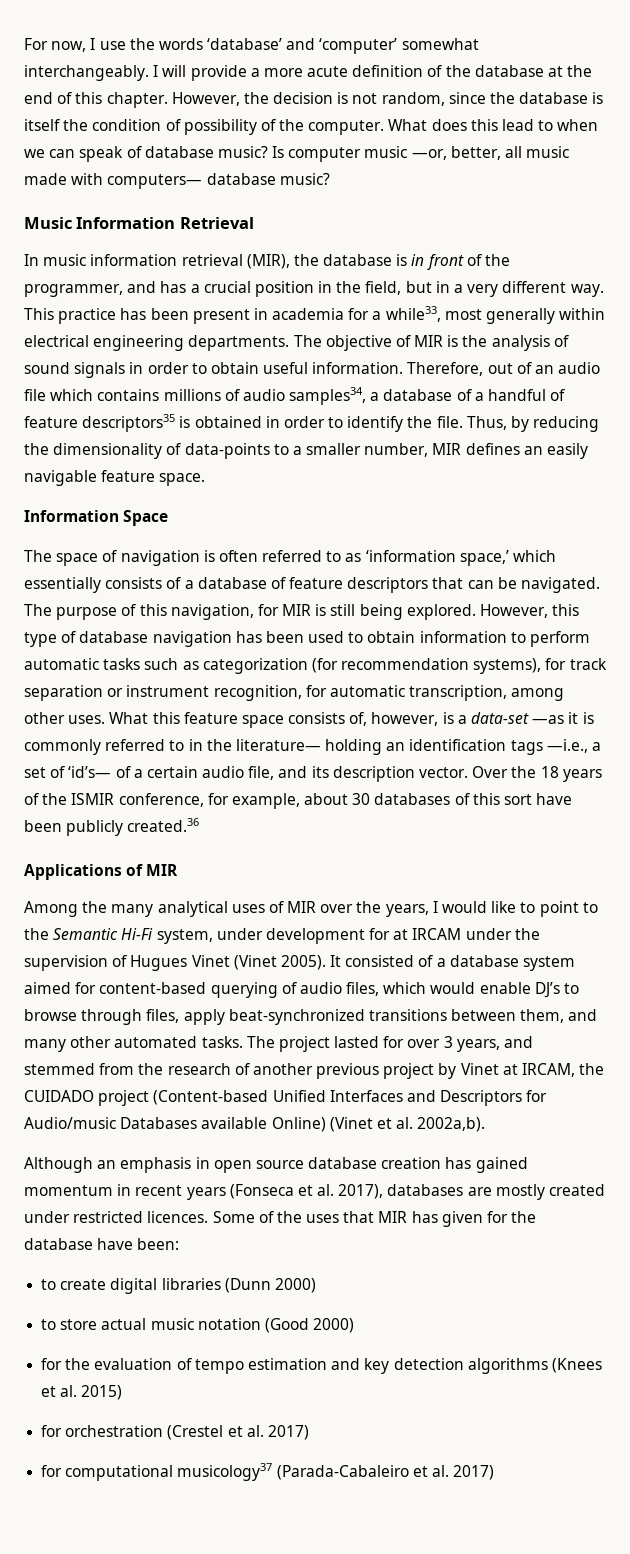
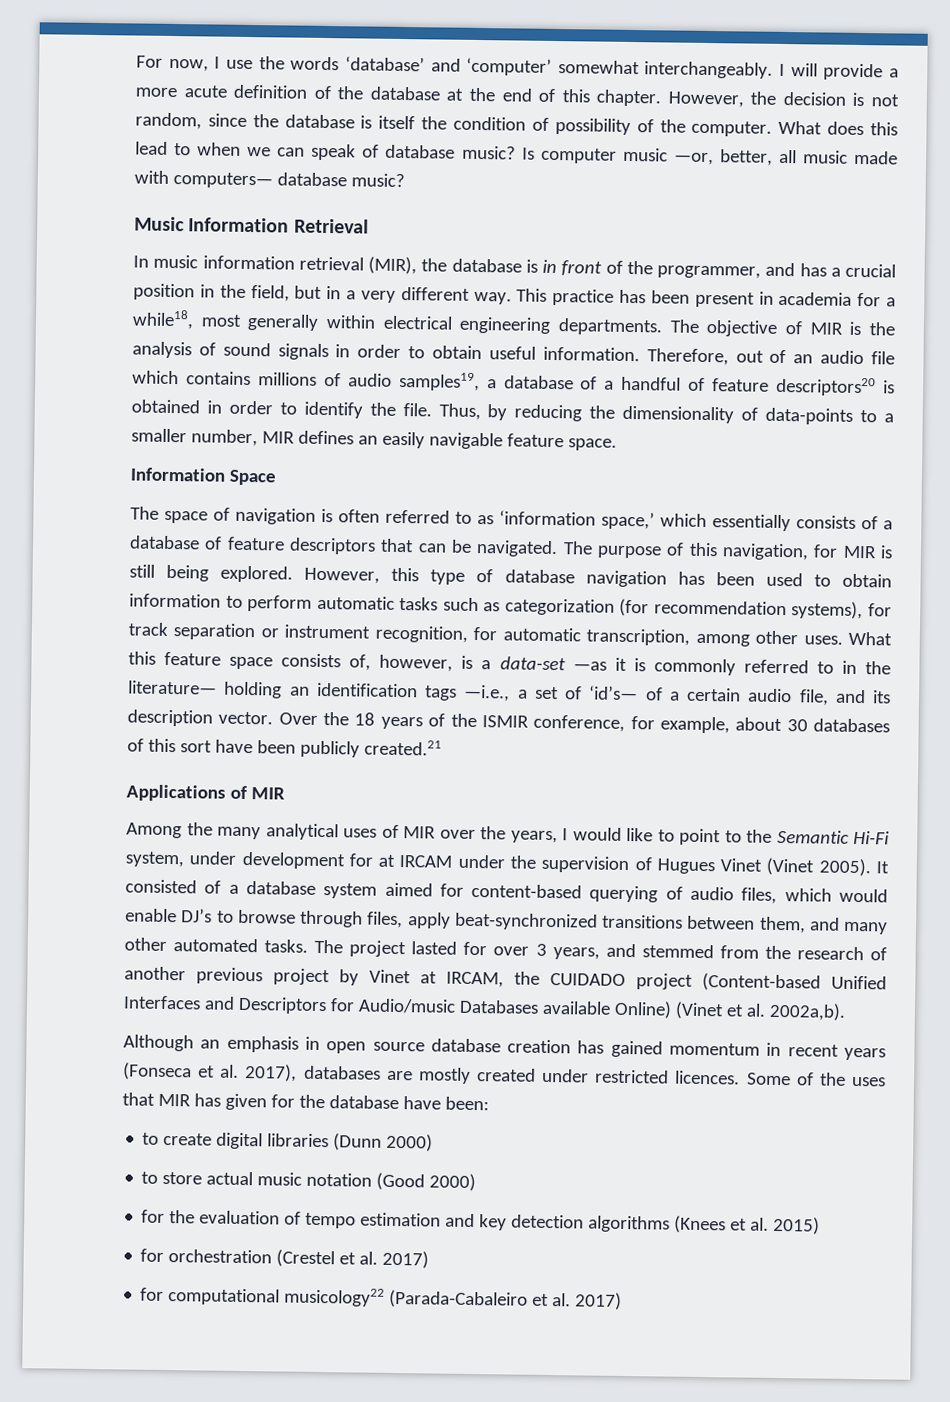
- This practice has been present in academia for a while33, most generally within electrical engineering departments.
+ This practice has been present in academia for a while18, most generally within electrical engineering departments.
- Therefore, out of an audio file which contains millions of audio samples34, a database of a handful of feature descriptors35 is obtained in order to identify the file.
+ Therefore, out of an audio file which contains millions of audio samples19, a database of a handful of feature descriptors20 is obtained in order to identify the file.
- Over the 18 years of the ISMIR conference, for example, about 30 databases of this sort have been publicly created.36
+ Over the 18 years of the ISMIR conference, for example, about 30 databases of this sort have been publicly created.21
- for computational musicology37 (Parada-Cabaleiro et al. 2017)
+ for computational musicology22 (Parada-Cabaleiro et al. 2017)

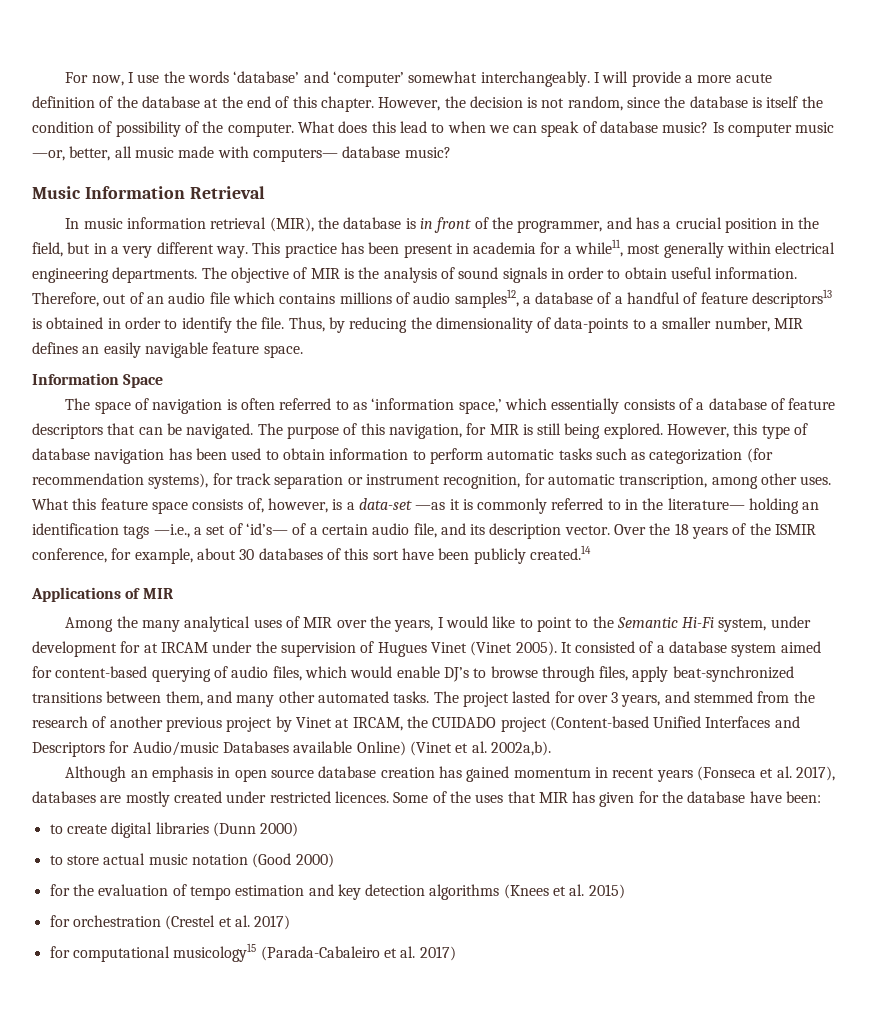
- This practice has been present in academia for a while18, most generally within electrical engineering departments.
+ This practice has been present in academia for a while11, most generally within electrical engineering departments.
- Therefore, out of an audio file which contains millions of audio samples19, a database of a handful of feature descriptors20 is obtained in order to identify the file.
+ Therefore, out of an audio file which contains millions of audio samples12, a database of a handful of feature descriptors13 is obtained in order to identify the file.
- Over the 18 years of the ISMIR conference, for example, about 30 databases of this sort have been publicly created.21
+ Over the 18 years of the ISMIR conference, for example, about 30 databases of this sort have been publicly created.14
- for computational musicology22 (Parada-Cabaleiro et al. 2017)
+ for computational musicology15 (Parada-Cabaleiro et al. 2017)

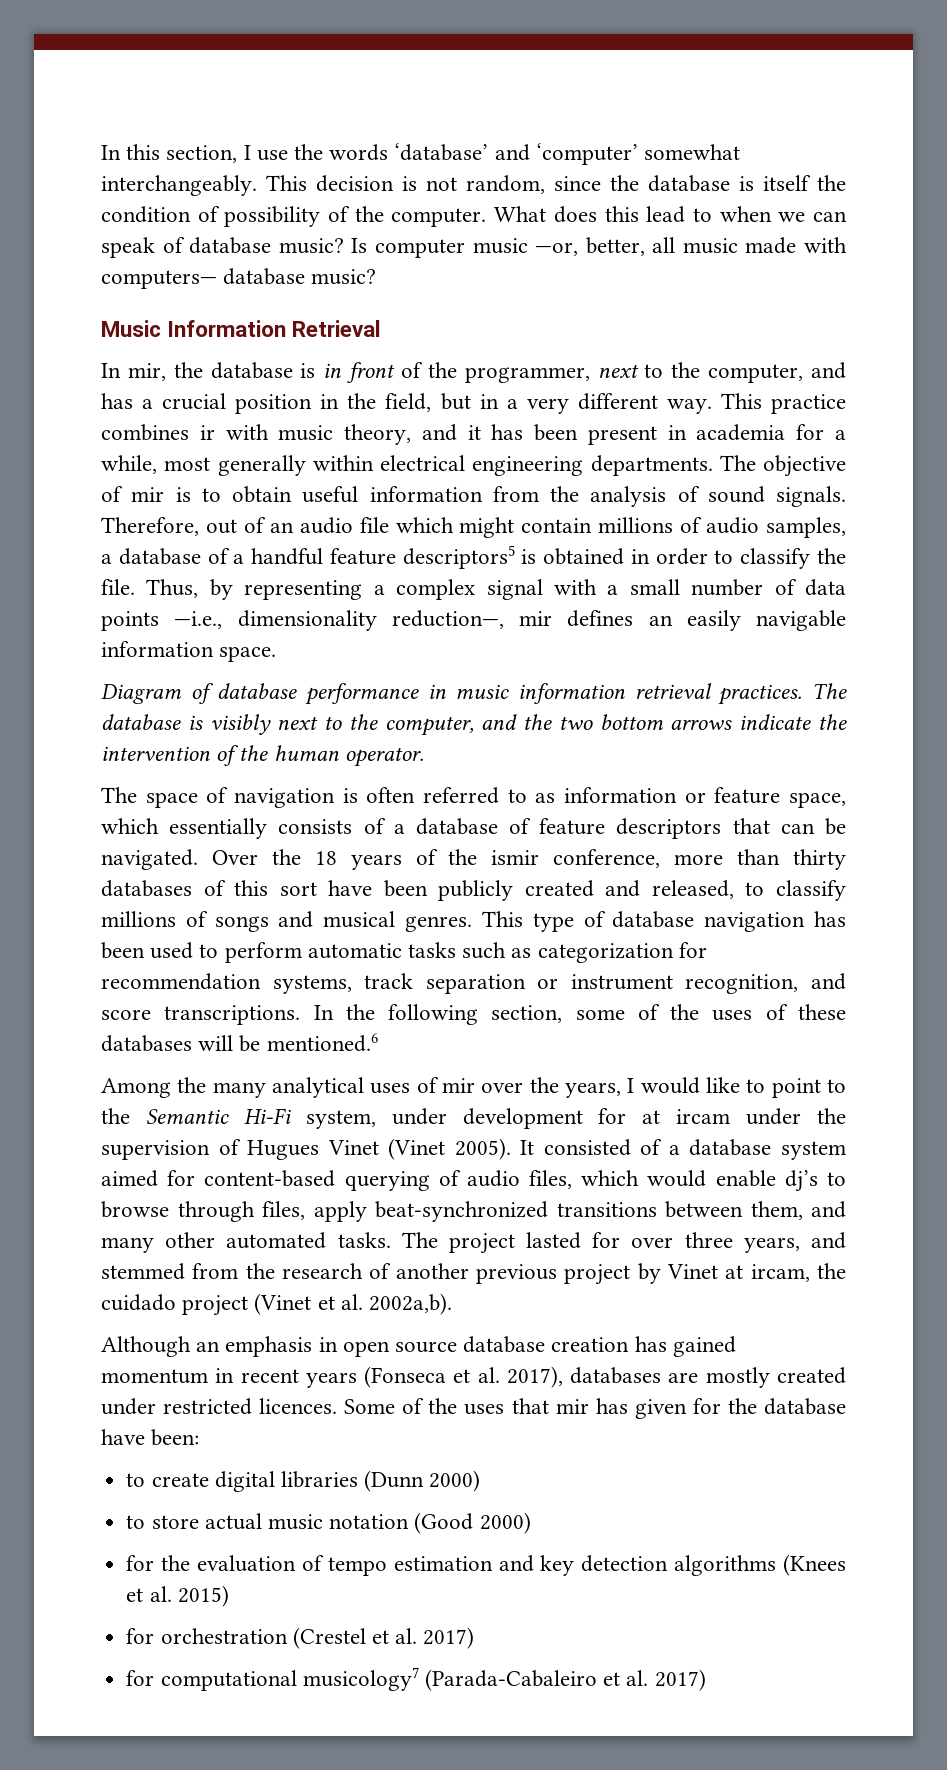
- For now, I use the words ‘database’ and ‘computer’ somewhat interchangeably.
+ In this section, I use the words ‘database’ and ‘computer’ somewhat interchangeably.
- I will provide a more acute definition of the database at the end of this chapter. However, the decision is not random, since the database is itself the condition of possibility of the computer.
+ This decision is not random, since the database is itself the condition of possibility of the computer.
- In music information retrieval (MIR), the database is in front of the programmer, and has a crucial position in the field, but in a very different way.
+ In mir, the database is in front of the programmer, next to the computer, and has a crucial position in the field, but in a very different way.
- This practice has been present in academia for a while11, most generally within electrical engineering departments.
+ This practice combines ir with music theory, and it has been present in academia for a while, most generally within electrical engineering departments.
- The objective of MIR is the analysis of sound signals in order to obtain useful information.
+ The objective of mir is to obtain useful information from the analysis of sound signals.
- Therefore, out of an audio file which contains millions of audio samples12, a database of a handful of feature descriptors13 is obtained in order to identify the file.
+ Therefore, out of an audio file which might contain millions of audio samples, a database of a handful feature descriptors5 is obtained in order to classify the file.
- Thus, by reducing the dimensionality of data-points to a smaller number, MIR defines an easily navigable feature space.
+ Thus, by representing a complex signal with a small number of data points —i.e., dimensionality reduction—, mir defines an easily navigable information space.
- Information Space
+ Diagram of database performance in music information retrieval practices. The database is visibly next to the computer, and the two bottom arrows indicate the intervention of the human operator.
- The space of navigation is often referred to as ‘information space,’ which essentially consists of a database of feature descriptors that can be navigated.
+ The space of navigation is often referred to as information or feature space, which essentially consists of a database of feature descriptors that can be navigated.
- The purpose of this navigation, for MIR is still being explored. However, this type of database navigation has been used to obtain information to perform automatic tasks such as categorization (for recommendation systems), for track separation or instrument recognition, for automatic transcription, among other uses. What this feature space consists of, however, is a data-set —as it is commonly referred to in the literature— holding an identification tags —i.e., a set of ‘id’s— of a certain audio file, and its description vector. Over the 18 years of the ISMIR conference, for example, about 30 databases of this sort have been publicly created.14
- Applications of MIR
+ Over the 18 years of the ismir conference, more than thirty databases of this sort have been publicly created and released, to classify millions of songs and musical genres. This type of database navigation has been used to perform automatic tasks such as categorization for recommendation systems, track separation or instrument recognition, and score transcriptions. In the following section, some of the uses of these databases will be mentioned.6
- Among the many analytical uses of MIR over the years, I would like to point to the Semantic Hi-Fi system, under development for at IRCAM under the supervision of Hugues Vinet (Vinet 2005).
+ Among the many analytical uses of mir over the years, I would like to point to the Semantic Hi-Fi system, under development for at ircam under the supervision of Hugues Vinet (Vinet 2005).
- It consisted of a database system aimed for content-based querying of audio files, which would enable DJ’s to browse through files, apply beat-synchronized transitions between them, and many other automated tasks.
+ It consisted of a database system aimed for content-based querying of audio files, which would enable dj’s to browse through files, apply beat-synchronized transitions between them, and many other automated tasks.
- The project lasted for over 3 years, and stemmed from the research of another previous project by Vinet at IRCAM, the CUIDADO project (Content-based Unified Interfaces and Descriptors for Audio/music Databases available Online) (Vinet et al. 2002a,b).
+ The project lasted for over three years, and stemmed from the research of another previous project by Vinet at ircam, the cuidado project (Vinet et al. 2002a,b).
- Some of the uses that MIR has given for the database have been:
+ Some of the uses that mir has given for the database have been:
- for computational musicology15 (Parada-Cabaleiro et al. 2017)
+ for computational musicology7 (Parada-Cabaleiro et al. 2017)

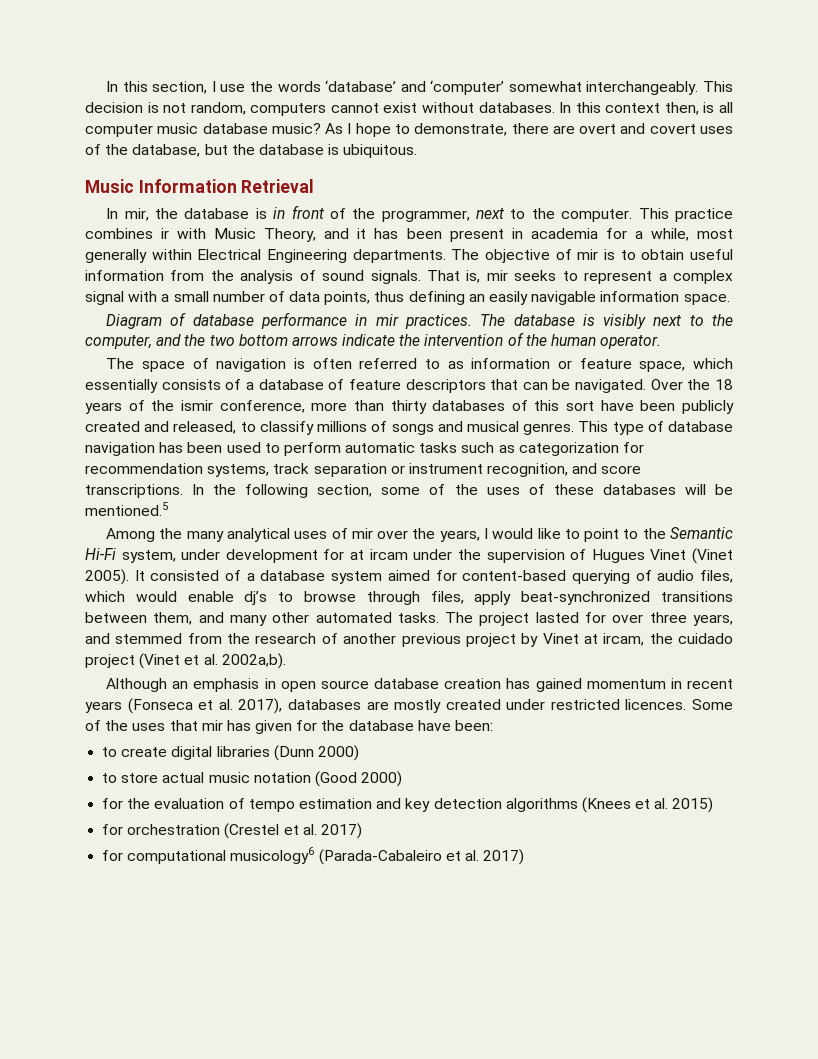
- This decision is not random, since the database is itself the condition of possibility of the computer. What does this lead to when we can speak of database music? Is computer music —or, better, all music made with computers— database music?
+ This decision is not random, computers cannot exist without databases. In this context then, is all computer music database music? As I hope to demonstrate, there are overt and covert uses of the database, but the database is ubiquitous.
- In mir, the database is in front of the programmer, next to the computer, and has a crucial position in the field, but in a very different way.
+ In mir, the database is in front of the programmer, next to the computer.
- This practice combines ir with music theory, and it has been present in academia for a while, most generally within electrical engineering departments.
+ This practice combines ir with Music Theory, and it has been present in academia for a while, most generally within Electrical Engineering departments.
- Therefore, out of an audio file which might contain millions of audio samples, a database of a handful feature descriptors5 is obtained in order to classify the file. Thus, by representing a complex signal with a small number of data points —i.e., dimensionality reduction—, mir defines an easily navigable information space.
+ That is, mir seeks to represent a complex signal with a small number of data points, thus defining an easily navigable information space.
- Diagram of database performance in music information retrieval practices.
+ Diagram of database performance in mir practices.
- In the following section, some of the uses of these databases will be mentioned.6
+ In the following section, some of the uses of these databases will be mentioned.5
- for computational musicology7 (Parada-Cabaleiro et al. 2017)
+ for computational musicology6 (Parada-Cabaleiro et al. 2017)

